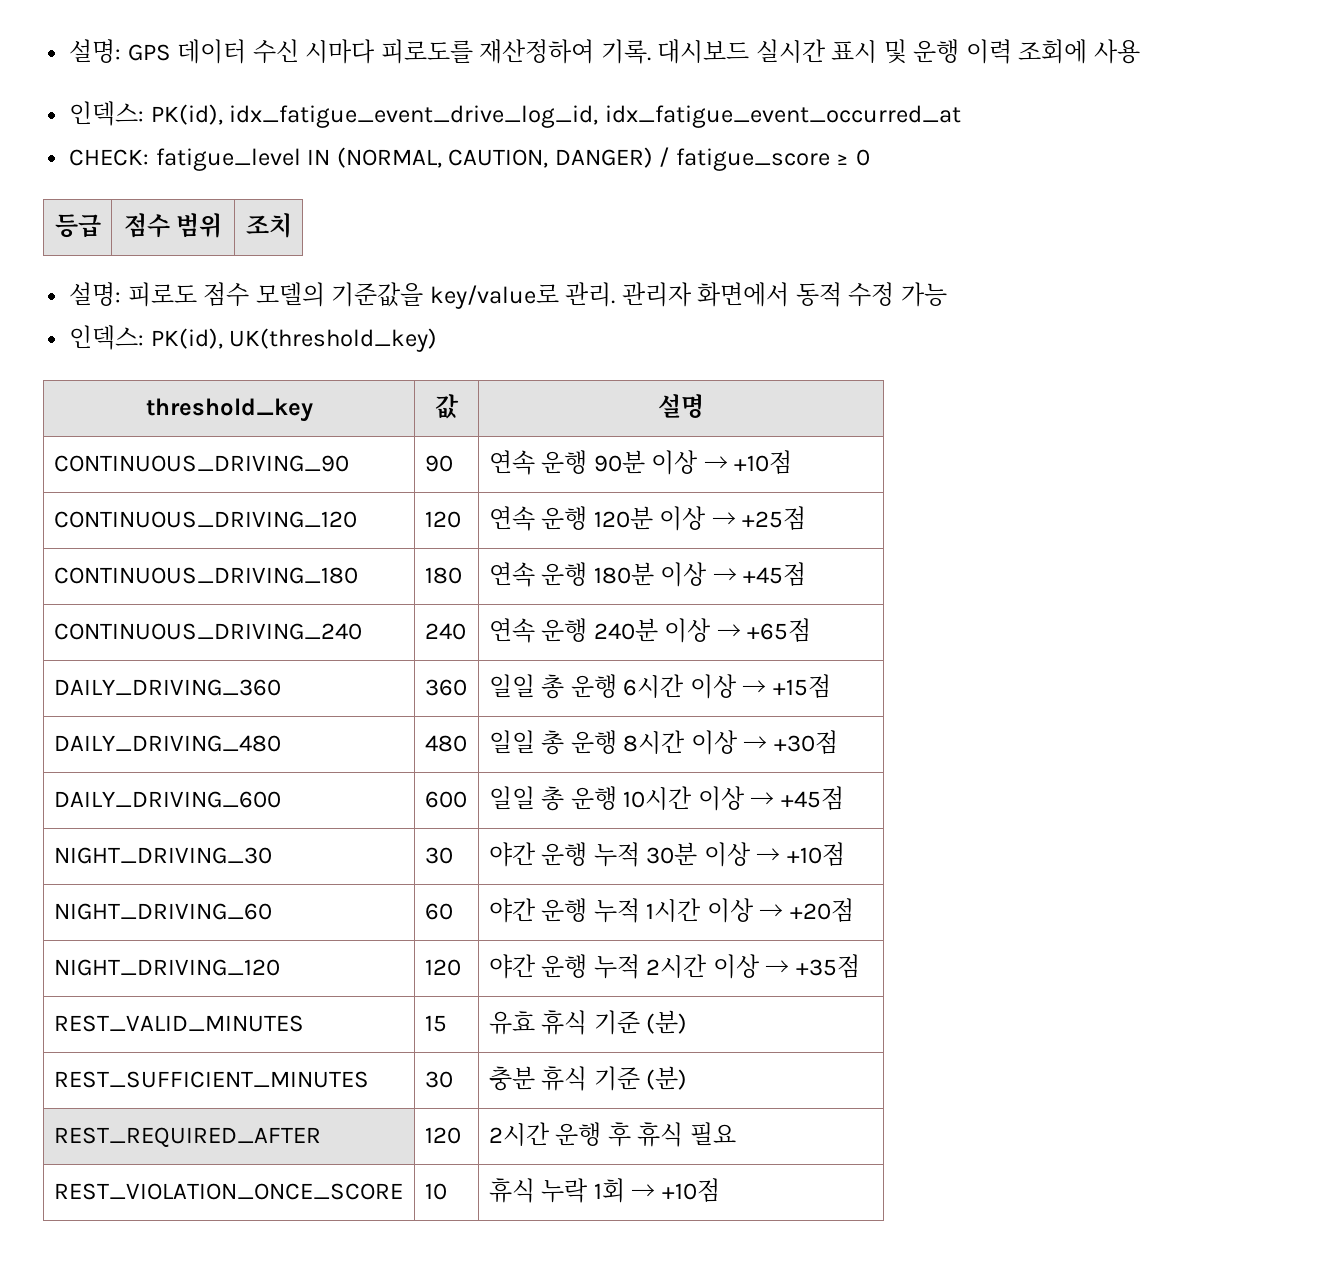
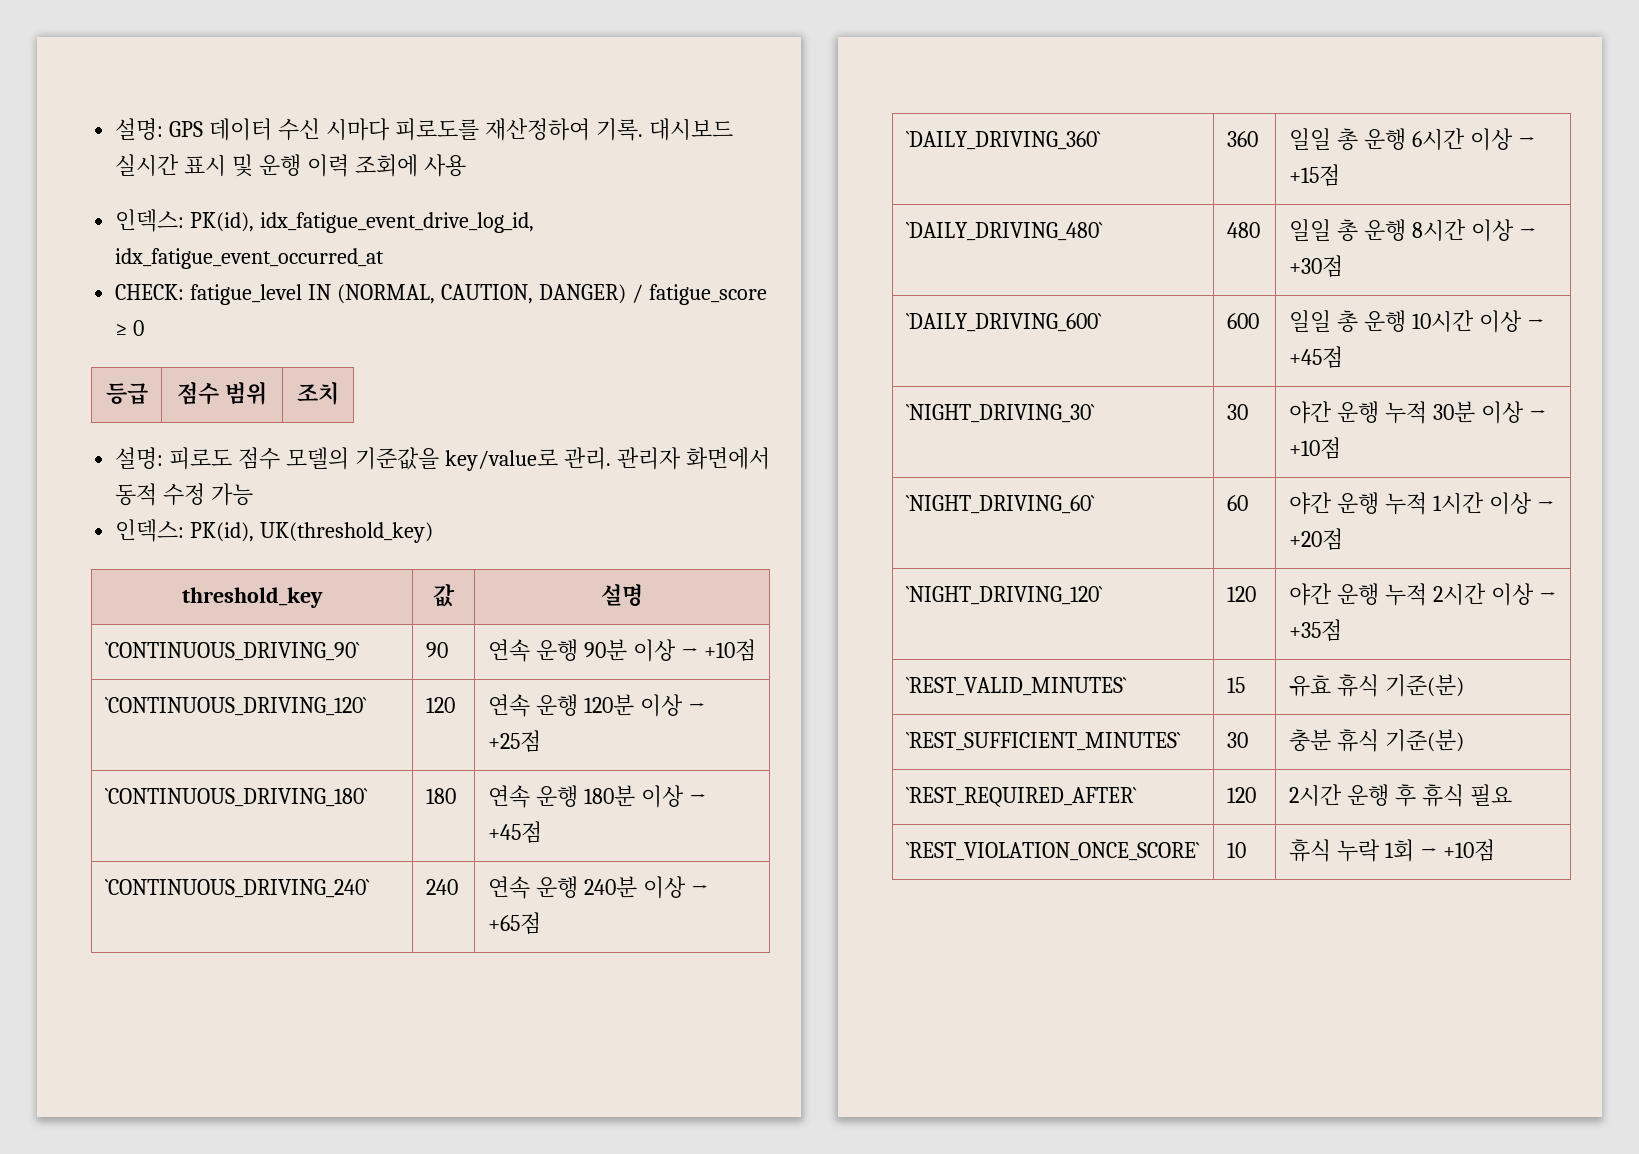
- CONTINUOUS_DRIVING_90 | 90 | 연속 운행 90분 이상 → +10점
+ `CONTINUOUS_DRIVING_90` | 90 | 연속 운행 90분 이상 → +10점
- CONTINUOUS_DRIVING_120 | 120 | 연속 운행 120분 이상 → +25점
+ `CONTINUOUS_DRIVING_120` | 120 | 연속 운행 120분 이상 → +25점
- CONTINUOUS_DRIVING_180 | 180 | 연속 운행 180분 이상 → +45점
+ `CONTINUOUS_DRIVING_180` | 180 | 연속 운행 180분 이상 → +45점
- CONTINUOUS_DRIVING_240 | 240 | 연속 운행 240분 이상 → +65점
+ `CONTINUOUS_DRIVING_240` | 240 | 연속 운행 240분 이상 → +65점
- DAILY_DRIVING_360 | 360 | 일일 총 운행 6시간 이상 → +15점
+ `DAILY_DRIVING_360` | 360 | 일일 총 운행 6시간 이상 → +15점
- DAILY_DRIVING_480 | 480 | 일일 총 운행 8시간 이상 → +30점
+ `DAILY_DRIVING_480` | 480 | 일일 총 운행 8시간 이상 → +30점
- DAILY_DRIVING_600 | 600 | 일일 총 운행 10시간 이상 → +45점
+ `DAILY_DRIVING_600` | 600 | 일일 총 운행 10시간 이상 → +45점
- NIGHT_DRIVING_30 | 30 | 야간 운행 누적 30분 이상 → +10점
+ `NIGHT_DRIVING_30` | 30 | 야간 운행 누적 30분 이상 → +10점
- NIGHT_DRIVING_60 | 60 | 야간 운행 누적 1시간 이상 → +20점
+ `NIGHT_DRIVING_60` | 60 | 야간 운행 누적 1시간 이상 → +20점
- NIGHT_DRIVING_120 | 120 | 야간 운행 누적 2시간 이상 → +35점
+ `NIGHT_DRIVING_120` | 120 | 야간 운행 누적 2시간 이상 → +35점
- REST_VALID_MINUTES | 15 | 유효 휴식 기준 (분)
- REST_SUFFICIENT_MINUTES | 30 | 충분 휴식 기준 (분)
- REST_REQUIRED_AFTER | 120 | 2시간 운행 후 휴식 필요
+ `REST_VALID_MINUTES` | 15 | 유효 휴식 기준(분)
+ `REST_SUFFICIENT_MINUTES` | 30 | 충분 휴식 기준(분)
+ `REST_REQUIRED_AFTER` | 120 | 2시간 운행 후 휴식 필요
- REST_VIOLATION_ONCE_SCORE | 10 | 휴식 누락 1회 → +10점
+ `REST_VIOLATION_ONCE_SCORE` | 10 | 휴식 누락 1회 → +10점

